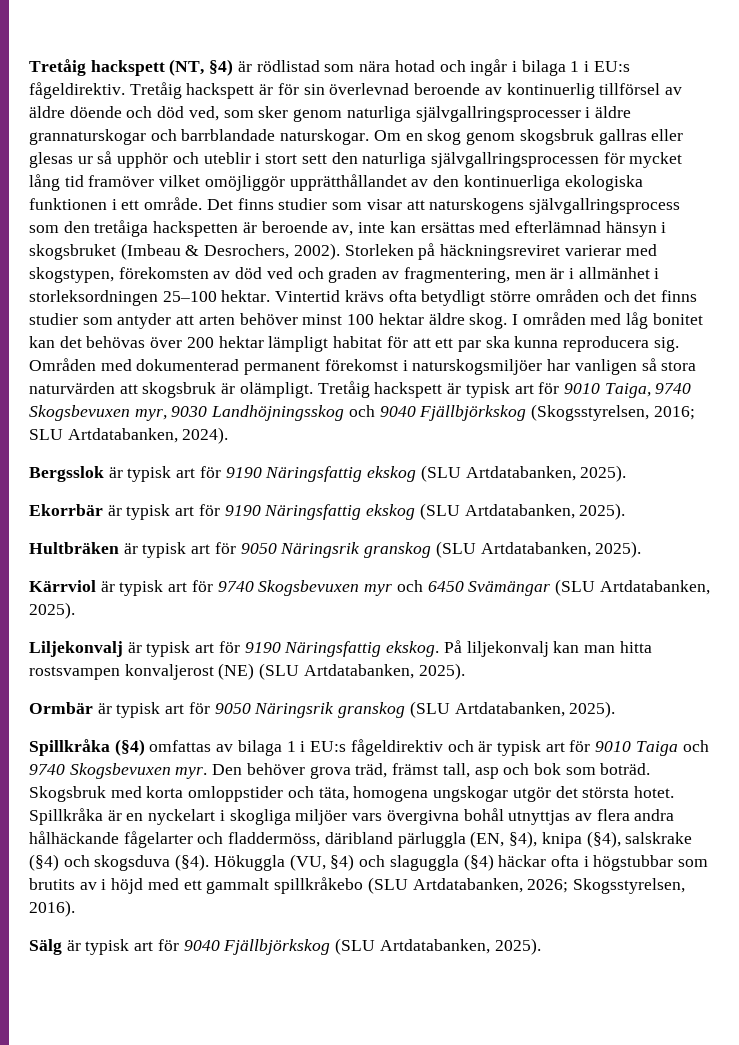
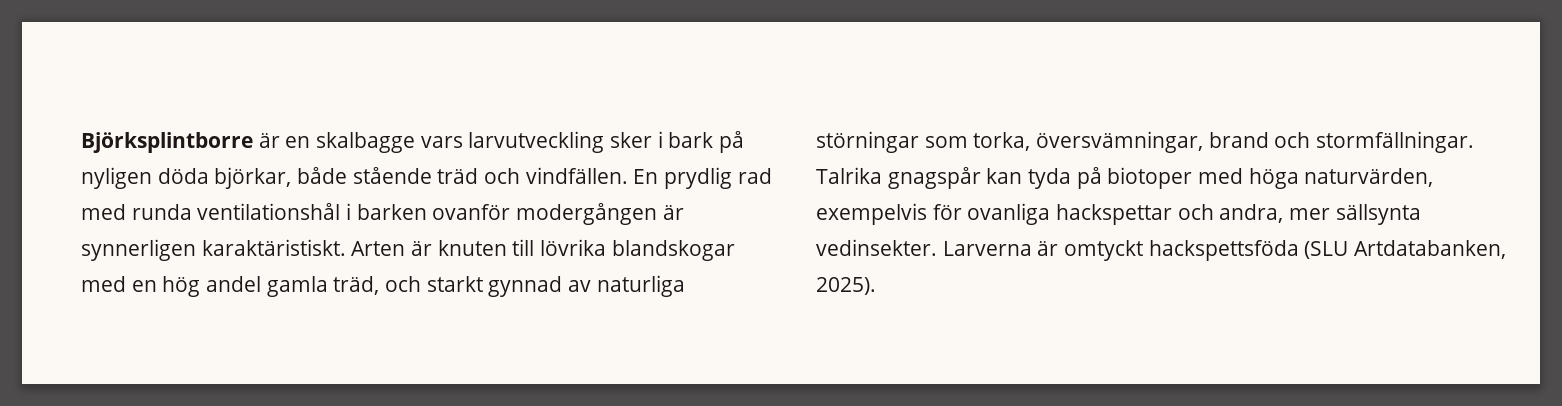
- Tretåig hackspett (NT, §4) är rödlistad som nära hotad och ingår i bilaga 1 i EU:s fågeldirektiv. Tretåig hackspett är för sin överlevnad beroende av kontinuerlig tillförsel av äldre döende och död ved, som sker genom naturliga självgallringsprocesser i äldre grannaturskogar och barrblandade naturskogar. Om en skog genom skogsbruk gallras eller glesas ur så upphör och uteblir i stort sett den naturliga självgallringsprocessen för mycket lång tid framöver vilket omöjliggör upprätthållandet av den kontinuerliga ekologiska funktionen i ett område. Det finns studier som visar att naturskogens självgallringsprocess som den tretåiga hackspetten är beroende av, inte kan ersättas med efterlämnad hänsyn i skogsbruket (Imbeau & Desrochers, 2002). Storleken på häckningsreviret varierar med skogstypen, förekomsten av död ved och graden av fragmentering, men är i allmänhet i storleksordningen 25–100 hektar. Vintertid krävs ofta betydligt större områden och det finns studier som antyder att arten behöver minst 100 hektar äldre skog. I områden med låg bonitet kan det behövas över 200 hektar lämpligt habitat för att ett par ska kunna reproducera sig. Områden med dokumenterad permanent förekomst i naturskogsmiljöer har vanligen så stora naturvärden att skogsbruk är olämpligt. Tretåig hackspett är typisk art för 9010 Taiga, 9740 Skogsbevuxen myr, 9030 Landhöjningsskog och 9040 Fjällbjörkskog (Skogsstyrelsen, 2016; SLU Artdatabanken, 2024).
- Bergsslok är typisk art för 9190 Näringsfattig ekskog (SLU Artdatabanken, 2025).
- Ekorrbär är typisk art för 9190 Näringsfattig ekskog (SLU Artdatabanken, 2025).
- Hultbräken är typisk art för 9050 Näringsrik granskog (SLU Artdatabanken, 2025).
- Kärrviol är typisk art för 9740 Skogsbevuxen myr och 6450 Svämängar (SLU Artdatabanken, 2025).
- Liljekonvalj är typisk art för 9190 Näringsfattig ekskog. På liljekonvalj kan man hitta rostsvampen konvaljerost (NE) (SLU Artdatabanken, 2025).
- Ormbär är typisk art för 9050 Näringsrik granskog (SLU Artdatabanken, 2025).
- Spillkråka (§4) omfattas av bilaga 1 i EU:s fågeldirektiv och är typisk art för 9010 Taiga och 9740 Skogsbevuxen myr. Den behöver grova träd, främst tall, asp och bok som boträd. Skogsbruk med korta omloppstider och täta, homogena ungskogar utgör det största hotet. Spillkråka är en nyckelart i skogliga miljöer vars övergivna bohål utnyttjas av flera andra hålhäckande fågelarter och fladdermöss, däribland pärluggla (EN, §4), knipa (§4), salskrake (§4) och skogsduva (§4). Hökuggla (VU, §4) och slaguggla (§4) häckar ofta i högstubbar som brutits av i höjd med ett gammalt spillkråkebo (SLU Artdatabanken, 2026; Skogsstyrelsen, 2016).
- Sälg är typisk art för 9040 Fjällbjörkskog (SLU Artdatabanken, 2025).
+ Björksplintborre är en skalbagge vars larvutveckling sker i bark på nyligen döda björkar, både stående träd och vindfällen. En prydlig rad med runda ventilationshål i barken ovanför modergången är synnerligen karaktäristiskt. Arten är knuten till lövrika blandskogar med en hög andel gamla träd, och starkt gynnad av naturliga störningar som torka, översvämningar, brand och stormfällningar. Talrika gnagspår kan tyda på biotoper med höga naturvärden, exempelvis för ovanliga hackspettar och andra, mer sällsynta vedinsekter. Larverna är omtyckt hackspettsföda (SLU Artdatabanken, 2025).

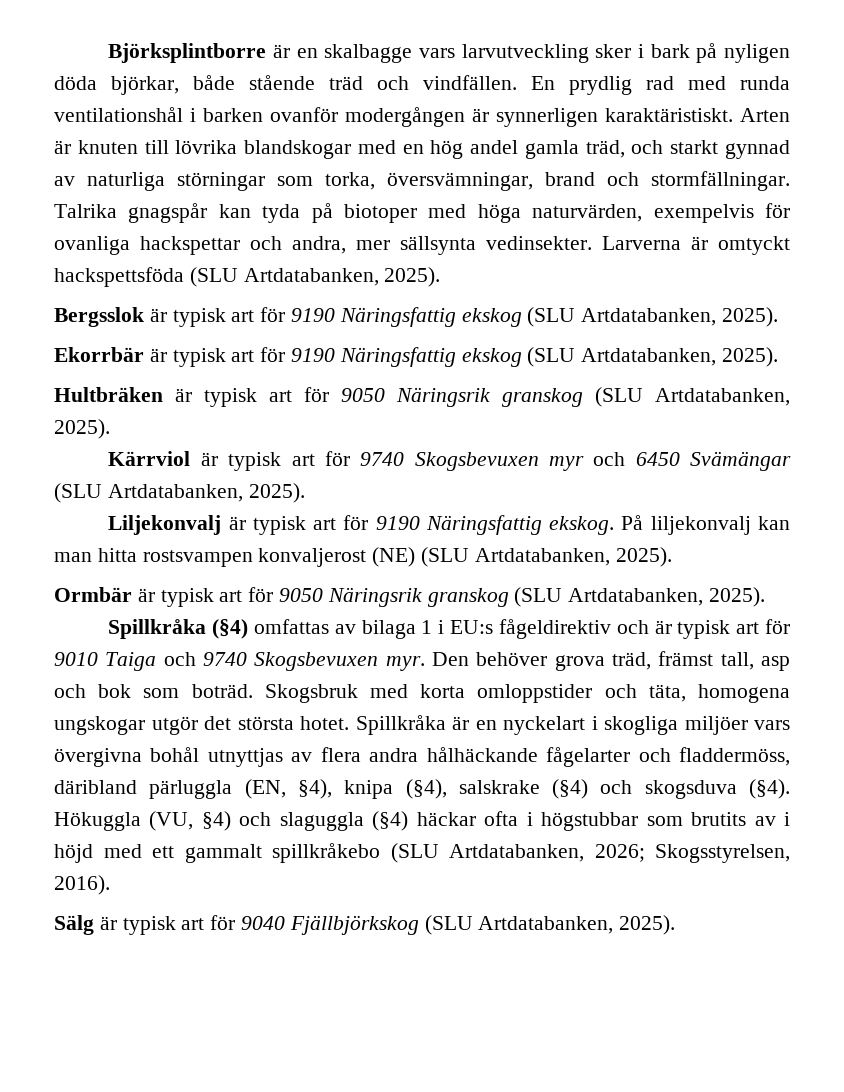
+ Bergsslok är typisk art för 9190 Näringsfattig ekskog (SLU Artdatabanken, 2025).
+ Ekorrbär är typisk art för 9190 Näringsfattig ekskog (SLU Artdatabanken, 2025).
+ Hultbräken är typisk art för 9050 Näringsrik granskog (SLU Artdatabanken, 2025).
+ Kärrviol är typisk art för 9740 Skogsbevuxen myr och 6450 Svämängar (SLU Artdatabanken, 2025).
+ Liljekonvalj är typisk art för 9190 Näringsfattig ekskog. På liljekonvalj kan man hitta rostsvampen konvaljerost (NE) (SLU Artdatabanken, 2025).
+ Ormbär är typisk art för 9050 Näringsrik granskog (SLU Artdatabanken, 2025).
+ Spillkråka (§4) omfattas av bilaga 1 i EU:s fågeldirektiv och är typisk art för 9010 Taiga och 9740 Skogsbevuxen myr. Den behöver grova träd, främst tall, asp och bok som boträd. Skogsbruk med korta omloppstider och täta, homogena ungskogar utgör det största hotet. Spillkråka är en nyckelart i skogliga miljöer vars övergivna bohål utnyttjas av flera andra hålhäckande fågelarter och fladdermöss, däribland pärluggla (EN, §4), knipa (§4), salskrake (§4) och skogsduva (§4). Hökuggla (VU, §4) och slaguggla (§4) häckar ofta i högstubbar som brutits av i höjd med ett gammalt spillkråkebo (SLU Artdatabanken, 2026; Skogsstyrelsen, 2016).
+ Sälg är typisk art för 9040 Fjällbjörkskog (SLU Artdatabanken, 2025).

